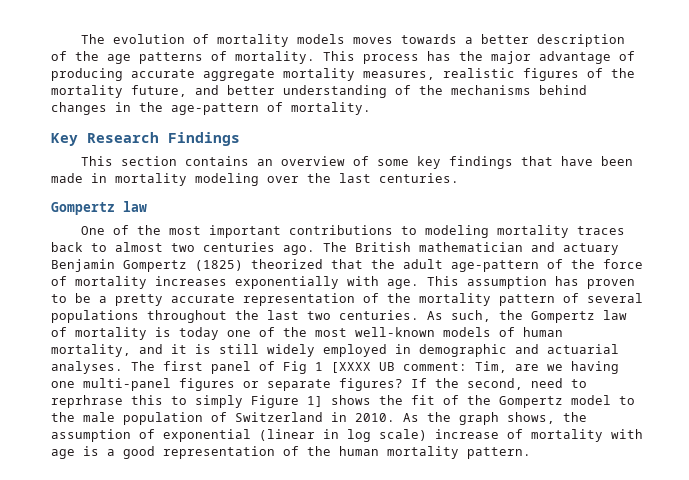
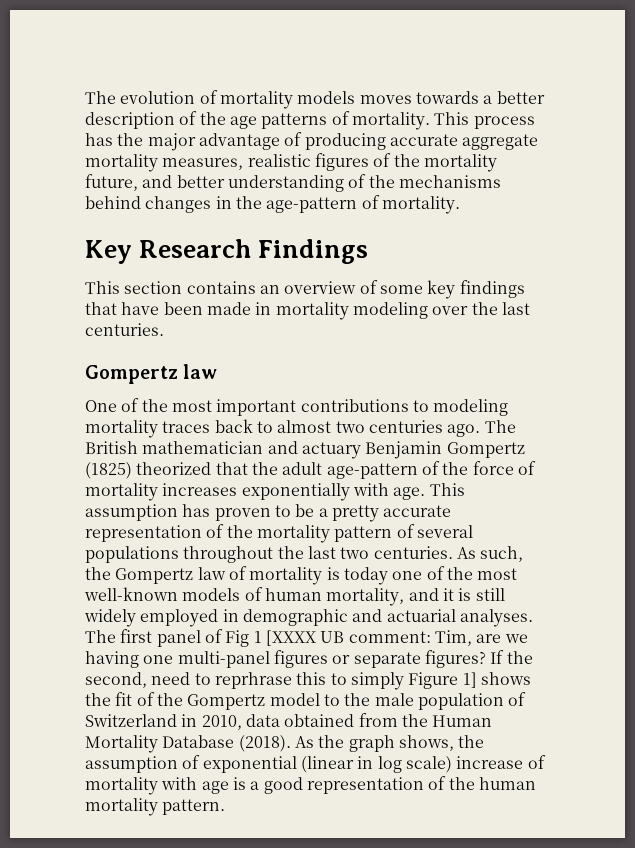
- If the second, need to reprhrase this to simply Figure 1] shows the fit of the Gompertz model to the male population of Switzerland in 2010.
+ If the second, need to reprhrase this to simply Figure 1] shows the fit of the Gompertz model to the male population of Switzerland in 2010, data obtained from the Human Mortality Database (2018).

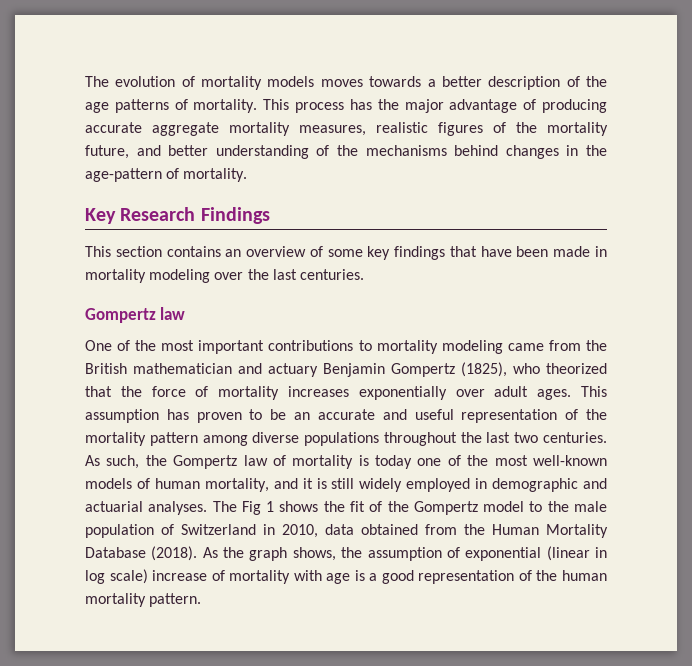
- One of the most important contributions to modeling mortality traces back to almost two centuries ago. The British mathematician and actuary Benjamin Gompertz (1825) theorized that the adult age-pattern of the force of mortality increases exponentially with age.
+ One of the most important contributions to mortality modeling came from the British mathematician and actuary Benjamin Gompertz (1825), who theorized that the force of mortality increases exponentially over adult ages.
- This assumption has proven to be a pretty accurate representation of the mortality pattern of several populations throughout the last two centuries.
+ This assumption has proven to be an accurate and useful representation of the mortality pattern among diverse populations throughout the last two centuries.
- The first panel of Fig 1 [XXXX UB comment: Tim, are we having one multi-panel figures or separate figures? If the second, need to reprhrase this to simply Figure 1] shows the fit of the Gompertz model to the male population of Switzerland in 2010, data obtained from the Human Mortality Database (2018).
+ The Fig 1 shows the fit of the Gompertz model to the male population of Switzerland in 2010, data obtained from the Human Mortality Database (2018).

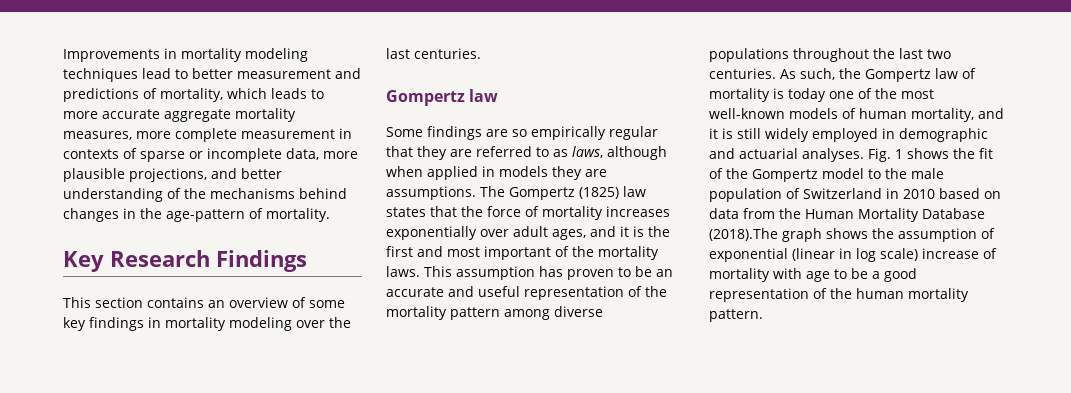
- The evolution of mortality models moves towards a better description of the age patterns of mortality. This process has the major advantage of producing accurate aggregate mortality measures, realistic figures of the mortality future, and better understanding of the mechanisms behind changes in the age-pattern of mortality.
+ Improvements in mortality modeling techniques lead to better measurement and predictions of mortality, which leads to more accurate aggregate mortality measures, more complete measurement in contexts of sparse or incomplete data, more plausible projections, and better understanding of the mechanisms behind changes in the age-pattern of mortality.
- This section contains an overview of some key findings that have been made in mortality modeling over the last centuries.
+ This section contains an overview of some key findings in mortality modeling over the last centuries.
- One of the most important contributions to mortality modeling came from the British mathematician and actuary Benjamin Gompertz (1825), who theorized that the force of mortality increases exponentially over adult ages.
+ Some findings are so empirically regular that they are referred to as laws, although when applied in models they are assumptions. The Gompertz (1825) law states that the force of mortality increases exponentially over adult ages, and it is the first and most important of the mortality laws.
- The Fig 1 shows the fit of the Gompertz model to the male population of Switzerland in 2010, data obtained from the Human Mortality Database (2018). As the graph shows, the assumption of exponential (linear in log scale) increase of mortality with age is a good representation of the human mortality pattern.
+ Fig. 1 shows the fit of the Gompertz model to the male population of Switzerland in 2010 based on data from the Human Mortality Database (2018).The graph shows the assumption of exponential (linear in log scale) increase of mortality with age to be a good representation of the human mortality pattern.

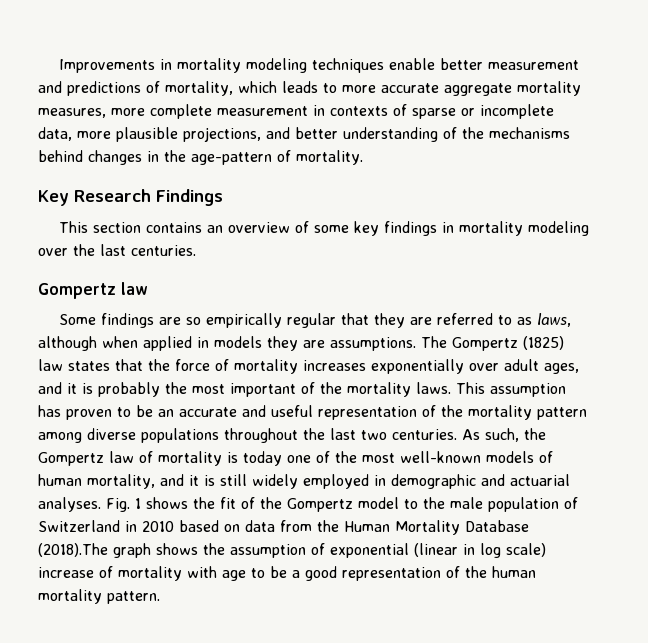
- Improvements in mortality modeling techniques lead to better measurement and predictions of mortality, which leads to more accurate aggregate mortality measures, more complete measurement in contexts of sparse or incomplete data, more plausible projections, and better understanding of the mechanisms behind changes in the age-pattern of mortality.
+ Improvements in mortality modeling techniques enable better measurement and predictions of mortality, which leads to more accurate aggregate mortality measures, more complete measurement in contexts of sparse or incomplete data, more plausible projections, and better understanding of the mechanisms behind changes in the age-pattern of mortality.
- The Gompertz (1825) law states that the force of mortality increases exponentially over adult ages, and it is the first and most important of the mortality laws.
+ The Gompertz (1825) law states that the force of mortality increases exponentially over adult ages, and it is probably the most important of the mortality laws.

